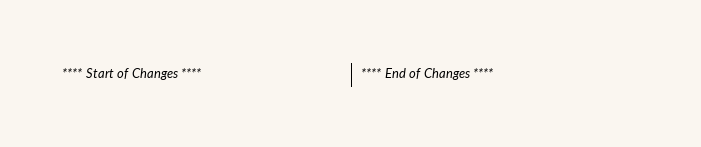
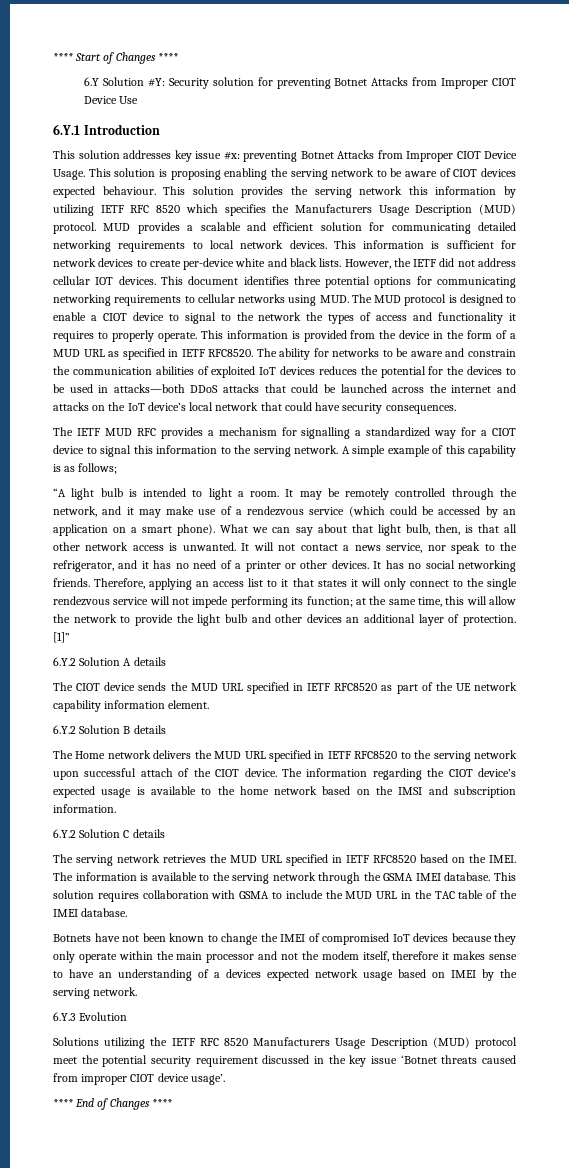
+ 6.Y Solution #Y: Security solution for preventing Botnet Attacks from Improper CIOT Device Use
+ 6.Y.1 Introduction
+ This solution addresses key issue #x: preventing Botnet Attacks from Improper CIOT Device Usage. This solution is proposing enabling the serving network to be aware of CIOT devices expected behaviour. This solution provides the serving network this information by utilizing IETF RFC 8520 which specifies the Manufacturers Usage Description (MUD) protocol. MUD provides a scalable and efficient solution for communicating detailed networking requirements to local network devices. This information is sufficient for network devices to create per-device white and black lists. However, the IETF did not address cellular IOT devices. This document identifies three potential options for communicating networking requirements to cellular networks using MUD. The MUD protocol is designed to enable a CIOT device to signal to the network the types of access and functionality it requires to properly operate. This information is provided from the device in the form of a MUD URL as specified in IETF RFC8520. The ability for networks to be aware and constrain the communication abilities of exploited IoT devices reduces the potential for the devices to be used in attacks—both DDoS attacks that could be launched across the internet and attacks on the IoT device’s local network that could have security consequences.
+ The IETF MUD RFC provides a mechanism for signalling a standardized way for a CIOT device to signal this information to the serving network. A simple example of this capability is as follows;
+ “A light bulb is intended to light a room. It may be remotely controlled through the network, and it may make use of a rendezvous service (which could be accessed by an application on a smart phone). What we can say about that light bulb, then, is that all other network access is unwanted. It will not contact a news service, nor speak to the refrigerator, and it has no need of a printer or other devices. It has no social networking friends. Therefore, applying an access list to it that states it will only connect to the single rendezvous service will not impede performing its function; at the same time, this will allow the network to provide the light bulb and other devices an additional layer of protection. [1]”
+ 6.Y.2 Solution A details
+ The CIOT device sends the MUD URL specified in IETF RFC8520 as part of the UE network capability information element.
+ 6.Y.2 Solution B details
+ The Home network delivers the MUD URL specified in IETF RFC8520 to the serving network upon successful attach of the CIOT device. The information regarding the CIOT device’s expected usage is available to the home network based on the IMSI and subscription information.
+ 6.Y.2 Solution C details
+ The serving network retrieves the MUD URL specified in IETF RFC8520 based on the IMEI. The information is available to the serving network through the GSMA IMEI database. This solution requires collaboration with GSMA to include the MUD URL in the TAC table of the IMEI database.
+ Botnets have not been known to change the IMEI of compromised IoT devices because they only operate within the main processor and not the modem itself, therefore it makes sense to have an understanding of a devices expected network usage based on IMEI by the serving network.
+ 6.Y.3 Evolution
+ Solutions utilizing the IETF RFC 8520 Manufacturers Usage Description (MUD) protocol meet the potential security requirement discussed in the key issue ‘Botnet threats caused from improper CIOT device usage’.

